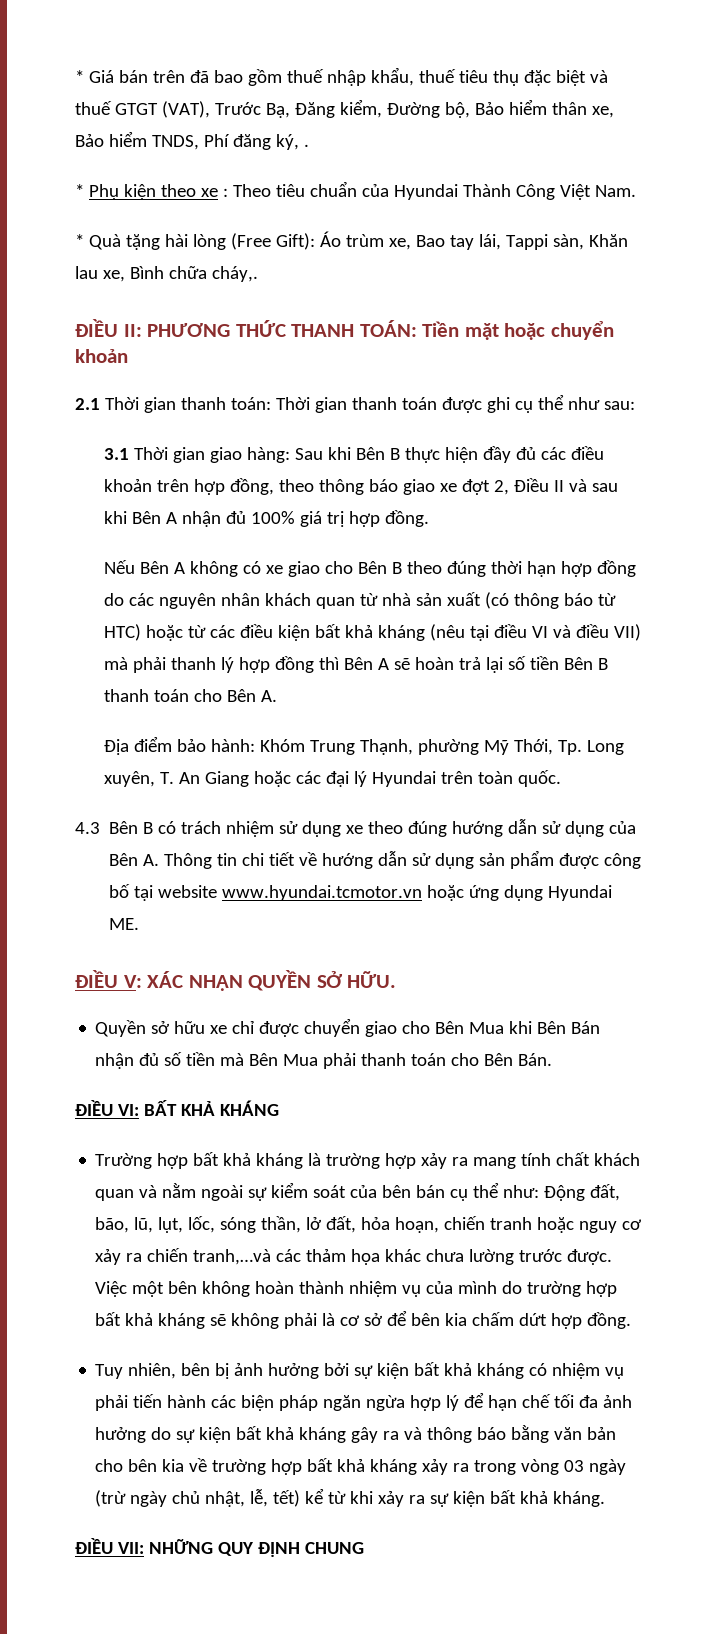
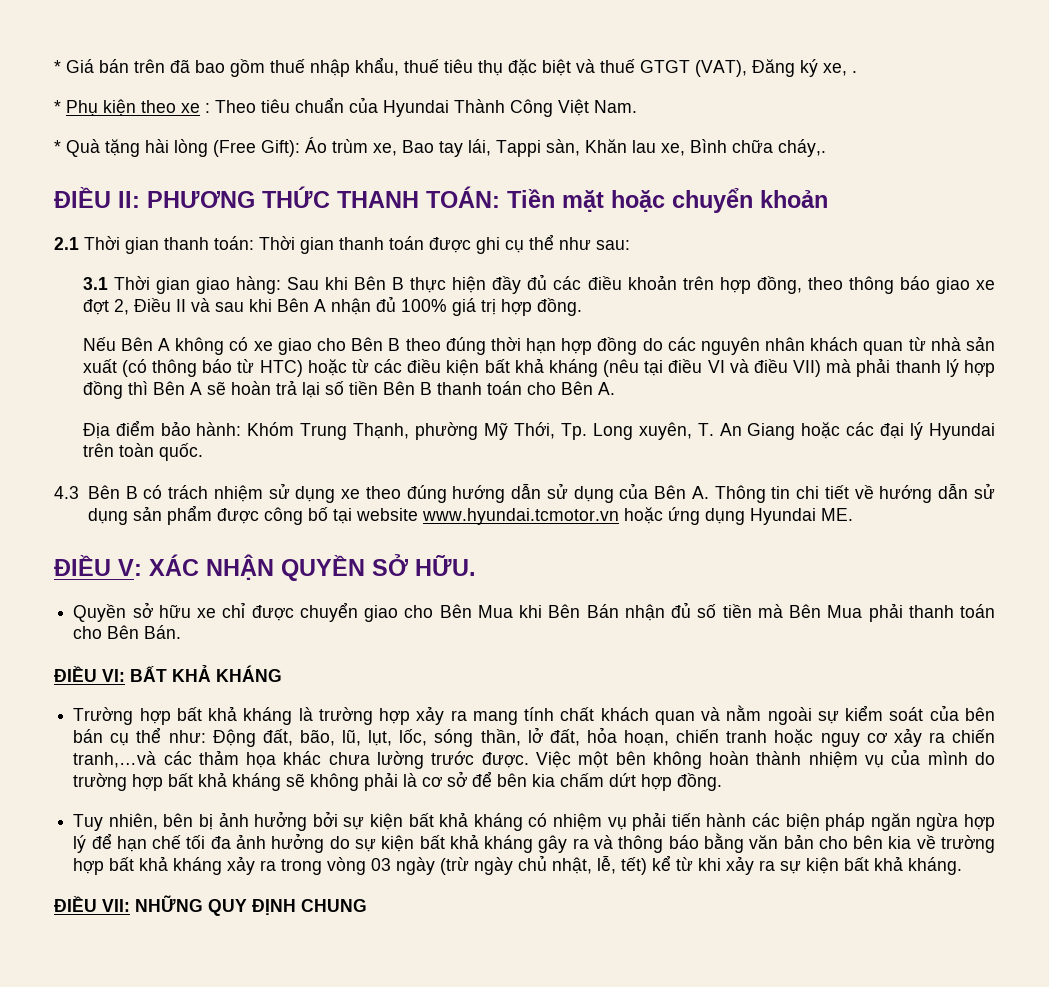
- * Giá bán trên đã bao gồm thuế nhập khẩu, thuế tiêu thụ đặc biệt và thuế GTGT (VAT), Trước Bạ, Đăng kiểm, Đường bộ, Bảo hiểm thân xe, Bảo hiểm TNDS, Phí đăng ký, .
+ * Giá bán trên đã bao gồm thuế nhập khẩu, thuế tiêu thụ đặc biệt và thuế GTGT (VAT), Đăng ký xe, .

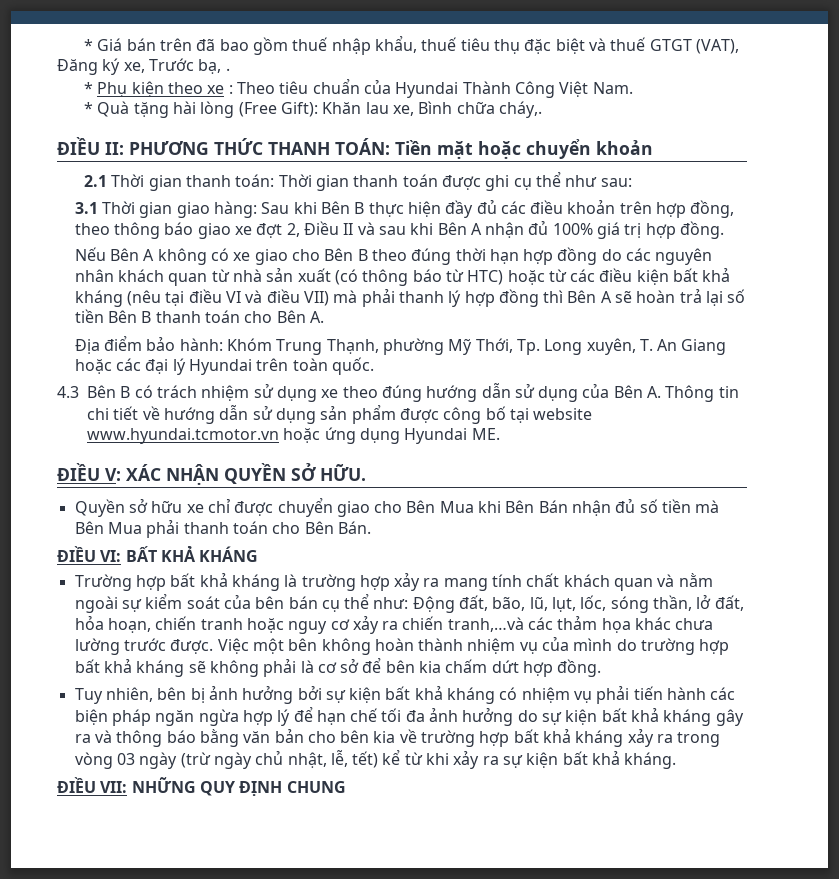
- * Giá bán trên đã bao gồm thuế nhập khẩu, thuế tiêu thụ đặc biệt và thuế GTGT (VAT), Đăng ký xe, .
+ * Giá bán trên đã bao gồm thuế nhập khẩu, thuế tiêu thụ đặc biệt và thuế GTGT (VAT), Đăng ký xe, Trước bạ, .
- * Quà tặng hài lòng (Free Gift): Áo trùm xe, Bao tay lái, Tappi sàn, Khăn lau xe, Bình chữa cháy,.
+ * Quà tặng hài lòng (Free Gift): Khăn lau xe, Bình chữa cháy,.

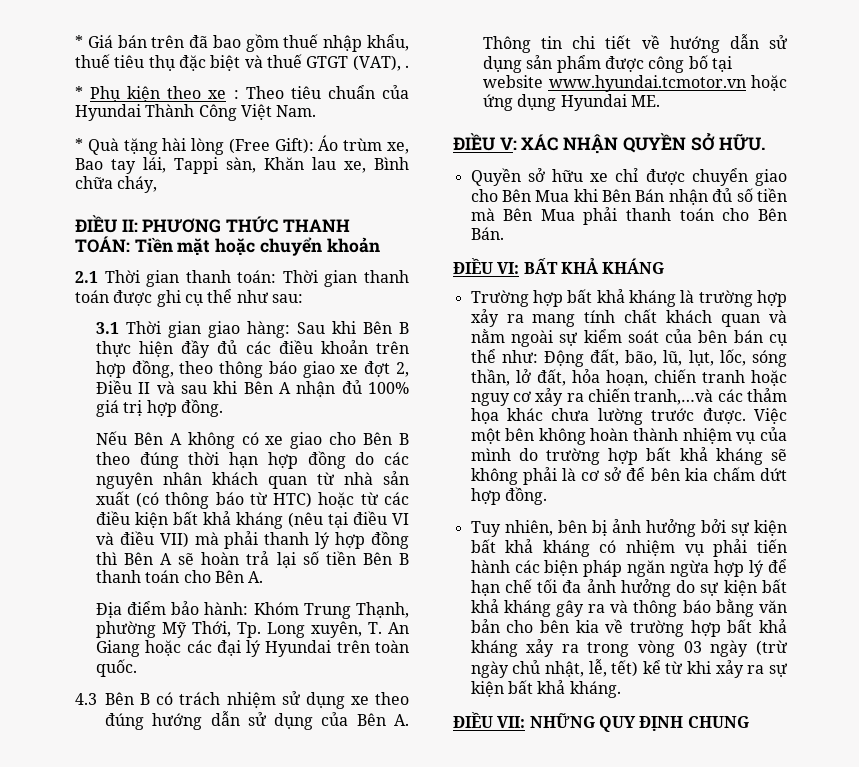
- * Giá bán trên đã bao gồm thuế nhập khẩu, thuế tiêu thụ đặc biệt và thuế GTGT (VAT), Đăng ký xe, Trước bạ, .
+ * Giá bán trên đã bao gồm thuế nhập khẩu, thuế tiêu thụ đặc biệt và thuế GTGT (VAT), .
- * Quà tặng hài lòng (Free Gift): Khăn lau xe, Bình chữa cháy,.
+ * Quà tặng hài lòng (Free Gift): Áo trùm xe, Bao tay lái, Tappi sàn, Khăn lau xe, Bình chữa cháy,

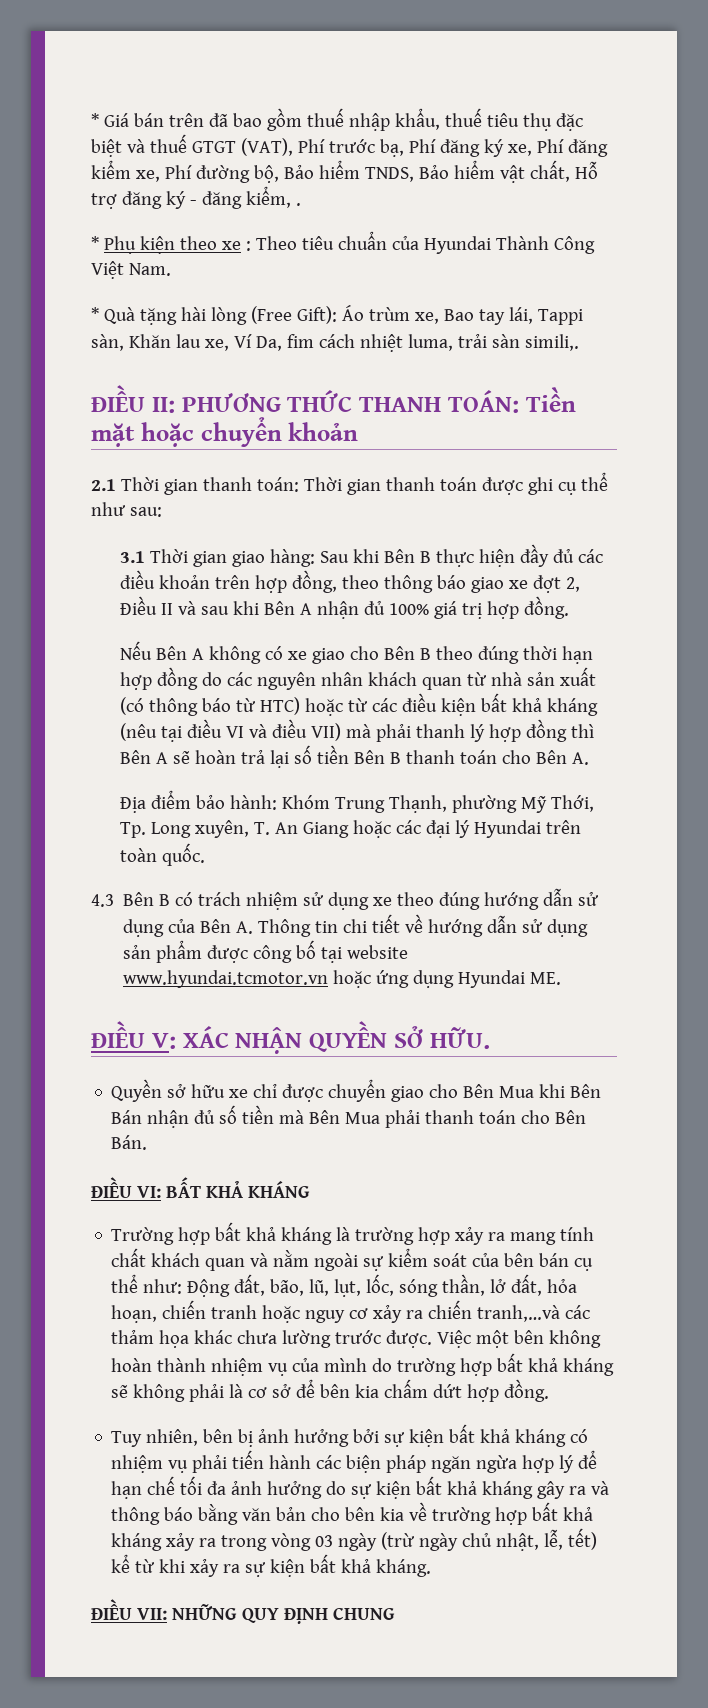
- * Giá bán trên đã bao gồm thuế nhập khẩu, thuế tiêu thụ đặc biệt và thuế GTGT (VAT), .
+ * Giá bán trên đã bao gồm thuế nhập khẩu, thuế tiêu thụ đặc biệt và thuế GTGT (VAT), Phí trước bạ, Phí đăng ký xe, Phí đăng kiểm xe, Phí đường bộ, Bảo hiểm TNDS, Bảo hiểm vật chất, Hỗ trợ đăng ký - đăng kiểm, .
- * Quà tặng hài lòng (Free Gift): Áo trùm xe, Bao tay lái, Tappi sàn, Khăn lau xe, Bình chữa cháy,
+ * Quà tặng hài lòng (Free Gift): Áo trùm xe, Bao tay lái, Tappi sàn, Khăn lau xe, Ví Da, fim cách nhiệt luma, trải sàn simili,.

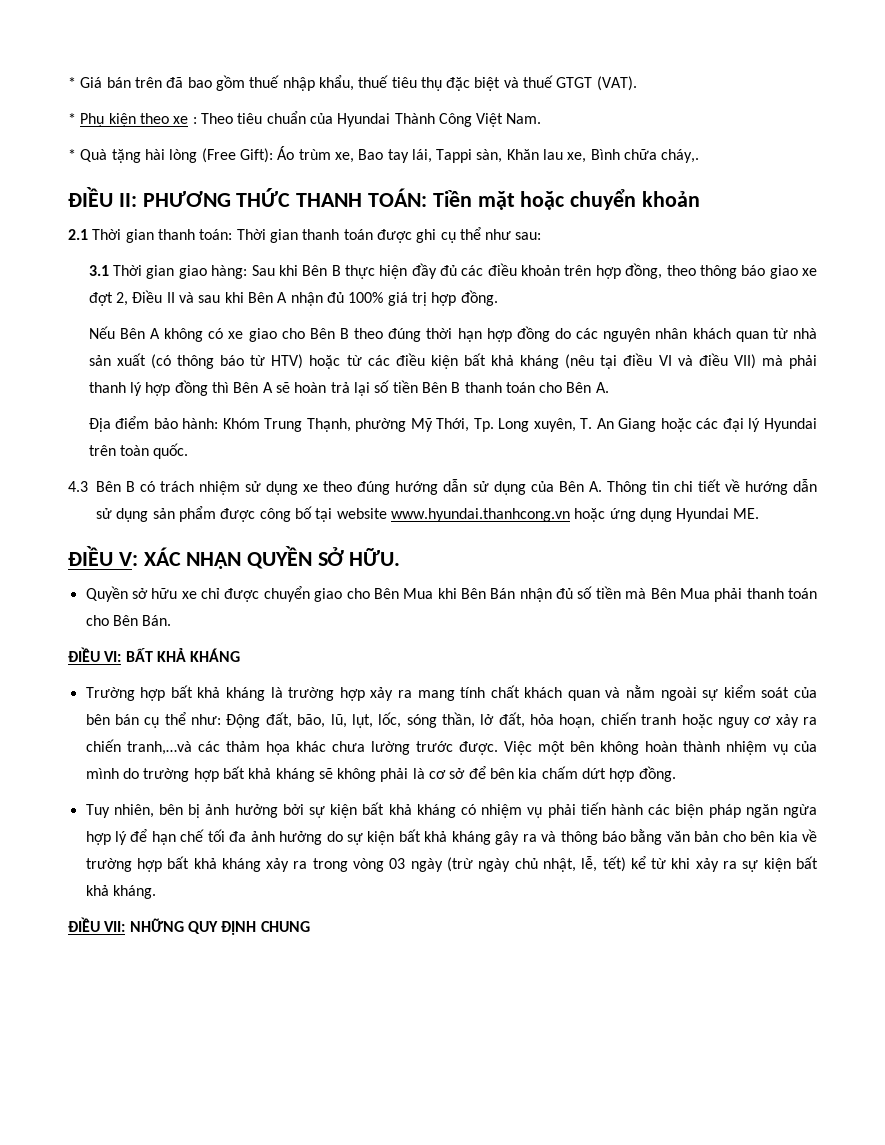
- * Giá bán trên đã bao gồm thuế nhập khẩu, thuế tiêu thụ đặc biệt và thuế GTGT (VAT), Phí trước bạ, Phí đăng ký xe, Phí đăng kiểm xe, Phí đường bộ, Bảo hiểm TNDS, Bảo hiểm vật chất, Hỗ trợ đăng ký - đăng kiểm, .
+ * Giá bán trên đã bao gồm thuế nhập khẩu, thuế tiêu thụ đặc biệt và thuế GTGT (VAT).
- * Quà tặng hài lòng (Free Gift): Áo trùm xe, Bao tay lái, Tappi sàn, Khăn lau xe, Ví Da, fim cách nhiệt luma, trải sàn simili,.
+ * Quà tặng hài lòng (Free Gift): Áo trùm xe, Bao tay lái, Tappi sàn, Khăn lau xe, Bình chữa cháy,.
- Nếu Bên A không có xe giao cho Bên B theo đúng thời hạn hợp đồng do các nguyên nhân khách quan từ nhà sản xuất (có thông báo từ HTC) hoặc từ các điều kiện bất khả kháng (nêu tại điều VI và điều VII) mà phải thanh lý hợp đồng thì Bên A sẽ hoàn trả lại số tiền Bên B thanh toán cho Bên A.
+ Nếu Bên A không có xe giao cho Bên B theo đúng thời hạn hợp đồng do các nguyên nhân khách quan từ nhà sản xuất (có thông báo từ HTV) hoặc từ các điều kiện bất khả kháng (nêu tại điều VI và điều VII) mà phải thanh lý hợp đồng thì Bên A sẽ hoàn trả lại số tiền Bên B thanh toán cho Bên A.
- 4.3 Bên B có trách nhiệm sử dụng xe theo đúng hướng dẫn sử dụng của Bên A. Thông tin chi tiết về hướng dẫn sử dụng sản phẩm được công bố tại website www.hyundai.tcmotor.vn hoặc ứng dụng Hyundai ME.
+ 4.3 Bên B có trách nhiệm sử dụng xe theo đúng hướng dẫn sử dụng của Bên A. Thông tin chi tiết về hướng dẫn sử dụng sản phẩm được công bố tại website www.hyundai.thanhcong.vn hoặc ứng dụng Hyundai ME.

